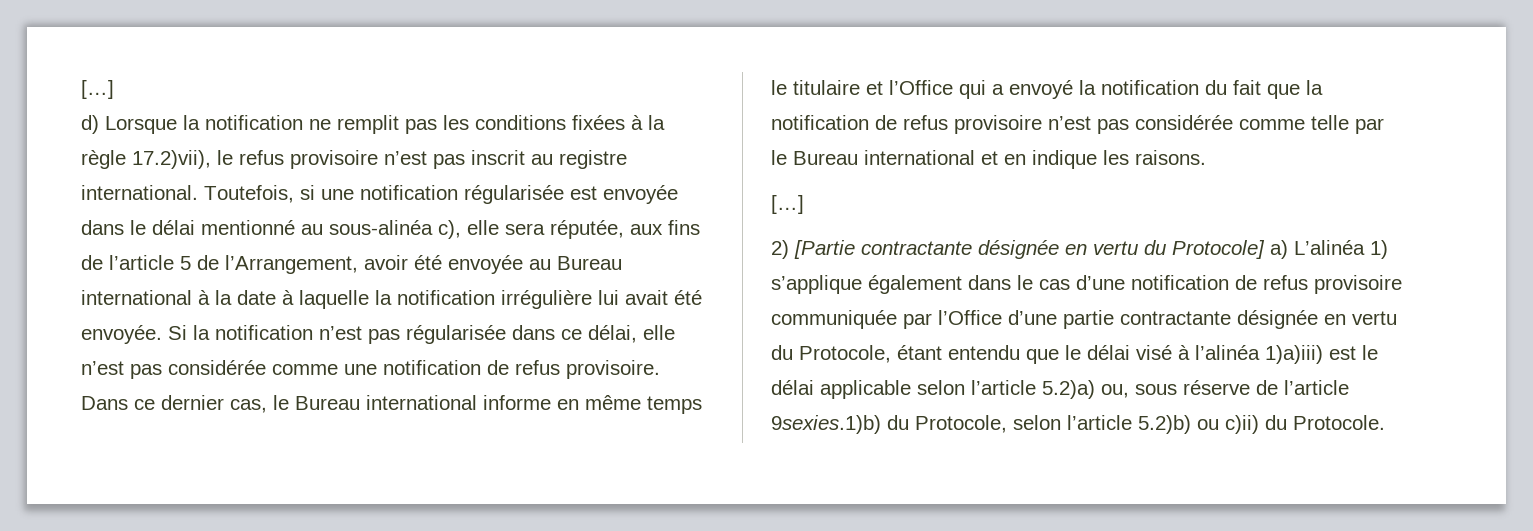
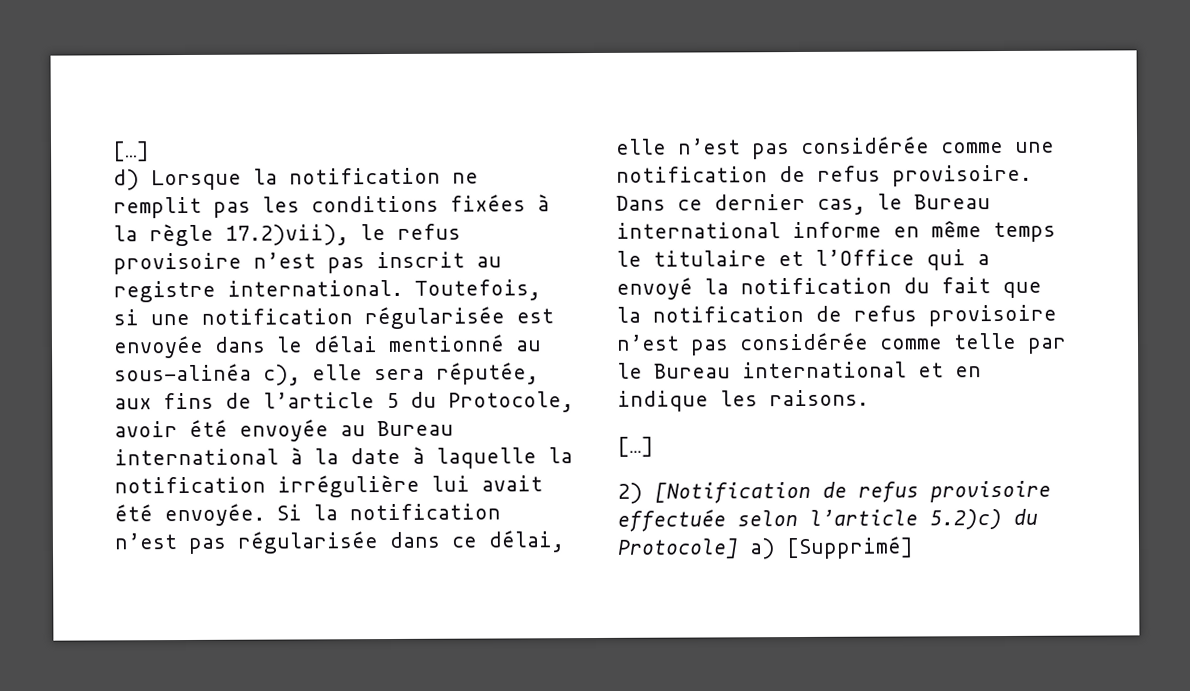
- Toutefois, si une notification régularisée est envoyée dans le délai mentionné au sous-alinéa c), elle sera réputée, aux fins de l’article 5 de l’Arrangement, avoir été envoyée au Bureau international à la date à laquelle la notification irrégulière lui avait été envoyée.
+ Toutefois, si une notification régularisée est envoyée dans le délai mentionné au sous-alinéa c), elle sera réputée, aux fins de l’article 5 du Protocole, avoir été envoyée au Bureau international à la date à laquelle la notification irrégulière lui avait été envoyée.
- 2) [Partie contractante désignée en vertu du Protocole] a) L’alinéa 1) s’applique également dans le cas d’une notification de refus provisoire communiquée par l’Office d’une partie contractante désignée en vertu du Protocole, étant entendu que le délai visé à l’alinéa 1)a)iii) est le délai applicable selon l’article 5.2)a) ou, sous réserve de l’article 9sexies.1)b) du Protocole, selon l’article 5.2)b) ou c)ii) du Protocole.
+ 2) [Notification de refus provisoire effectuée selon l’article 5.2)c) du Protocole] a) [Supprimé]

